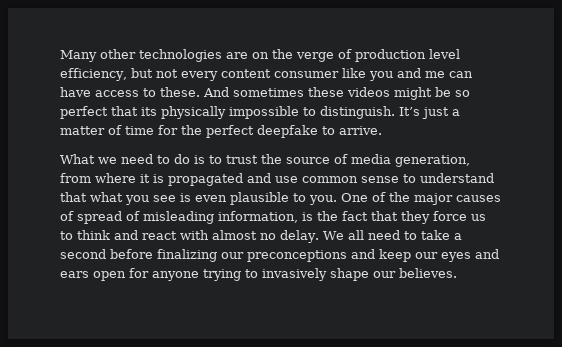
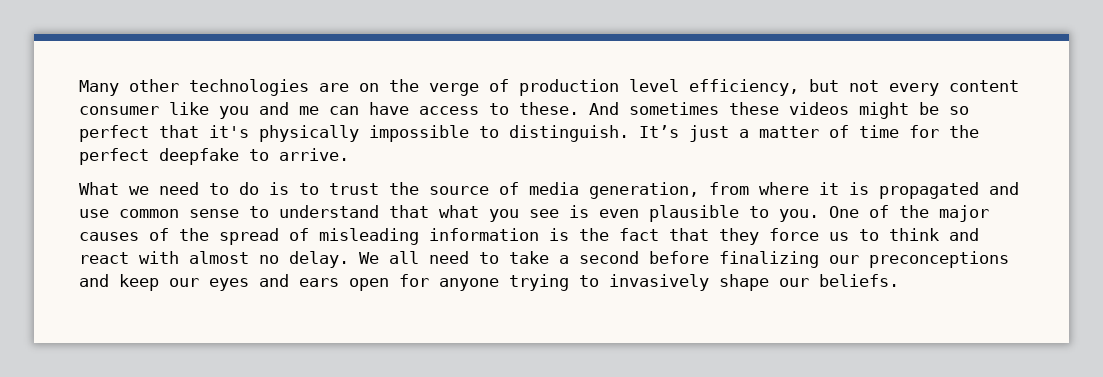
- And sometimes these videos might be so perfect that its physically impossible to distinguish.
+ And sometimes these videos might be so perfect that it's physically impossible to distinguish.
- One of the major causes of spread of misleading information, is the fact that they force us to think and react with almost no delay.
+ One of the major causes of the spread of misleading information is the fact that they force us to think and react with almost no delay.
- We all need to take a second before finalizing our preconceptions and keep our eyes and ears open for anyone trying to invasively shape our believes.
+ We all need to take a second before finalizing our preconceptions and keep our eyes and ears open for anyone trying to invasively shape our beliefs.

